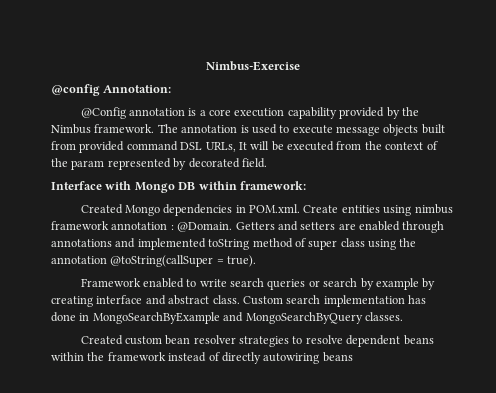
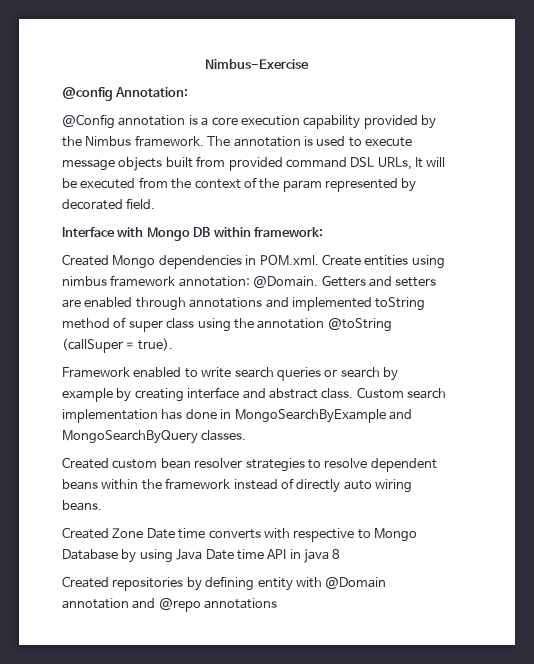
- Created Mongo dependencies in POM.xml. Create entities using nimbus framework annotation : @Domain.
+ Created Mongo dependencies in POM.xml. Create entities using nimbus framework annotation: @Domain.
- Getters and setters are enabled through annotations and implemented toString method of super class using the annotation @toString(callSuper = true).
+ Getters and setters are enabled through annotations and implemented toString method of super class using the annotation @toString (callSuper = true).
- Created custom bean resolver strategies to resolve dependent beans within the framework instead of directly autowiring beans
+ Created custom bean resolver strategies to resolve dependent beans within the framework instead of directly auto wiring beans.
+ Created Zone Date time converts with respective to Mongo Database by using Java Date time API in java 8
+ Created repositories by defining entity with @Domain annotation and @repo annotations

